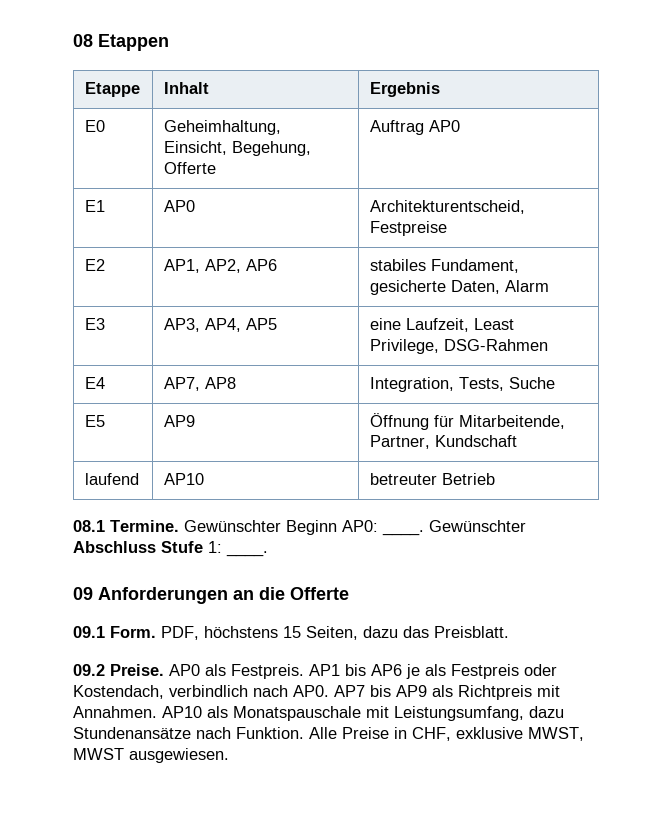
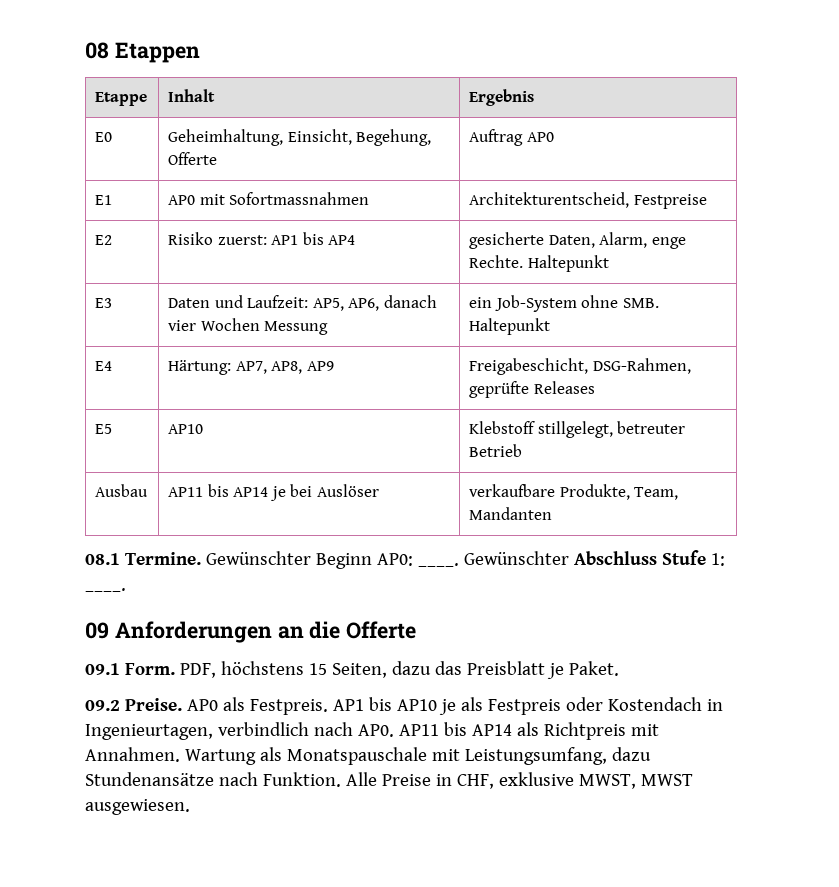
- E1 | AP0 | Architekturentscheid, Festpreise
+ E1 | AP0 mit Sofortmassnahmen | Architekturentscheid, Festpreise
- E2 | AP1, AP2, AP6 | stabiles Fundament, gesicherte Daten, Alarm
- E3 | AP3, AP4, AP5 | eine Laufzeit, Least Privilege, DSG-Rahmen
- E4 | AP7, AP8 | Integration, Tests, Suche
- E5 | AP9 | Öffnung für Mitarbeitende, Partner, Kundschaft
- laufend | AP10 | betreuter Betrieb
+ E2 | Risiko zuerst: AP1 bis AP4 | gesicherte Daten, Alarm, enge Rechte. Haltepunkt
+ E3 | Daten und Laufzeit: AP5, AP6, danach vier Wochen Messung | ein Job-System ohne SMB. Haltepunkt
+ E4 | Härtung: AP7, AP8, AP9 | Freigabeschicht, DSG-Rahmen, geprüfte Releases
+ E5 | AP10 | Klebstoff stillgelegt, betreuter Betrieb
+ Ausbau | AP11 bis AP14 je bei Auslöser | verkaufbare Produkte, Team, Mandanten
- PDF, höchstens 15 Seiten, dazu das Preisblatt.
+ PDF, höchstens 15 Seiten, dazu das Preisblatt je Paket.
- AP1 bis AP6 je als Festpreis oder Kostendach, verbindlich nach AP0. AP7 bis AP9 als Richtpreis mit Annahmen.
+ AP1 bis AP10 je als Festpreis oder Kostendach in Ingenieurtagen, verbindlich nach AP0. AP11 bis AP14 als Richtpreis mit Annahmen.
- AP10 als Monatspauschale mit Leistungsumfang, dazu Stundenansätze nach Funktion.
+ Wartung als Monatspauschale mit Leistungsumfang, dazu Stundenansätze nach Funktion.

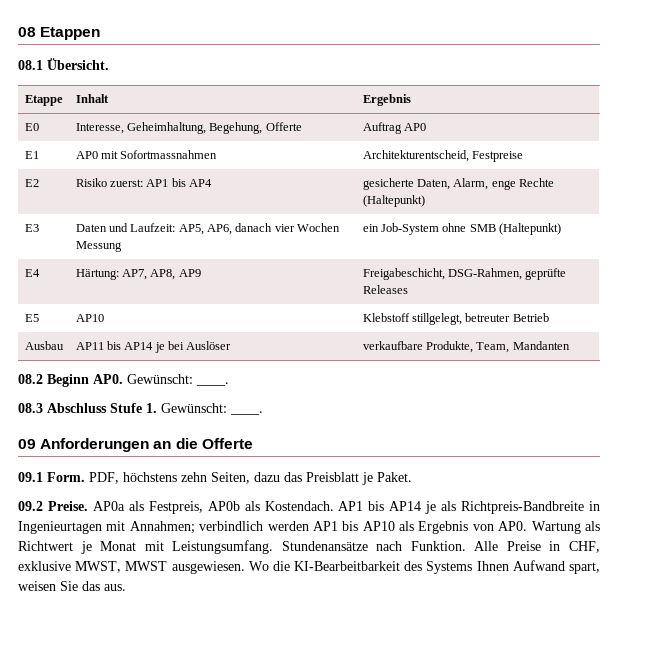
+ 08.1 Übersicht.
- E0 | Geheimhaltung, Einsicht, Begehung, Offerte | Auftrag AP0
+ E0 | Interesse, Geheimhaltung, Begehung, Offerte | Auftrag AP0
- E2 | Risiko zuerst: AP1 bis AP4 | gesicherte Daten, Alarm, enge Rechte. Haltepunkt
+ E2 | Risiko zuerst: AP1 bis AP4 | gesicherte Daten, Alarm, enge Rechte (Haltepunkt)
- E3 | Daten und Laufzeit: AP5, AP6, danach vier Wochen Messung | ein Job-System ohne SMB. Haltepunkt
+ E3 | Daten und Laufzeit: AP5, AP6, danach vier Wochen Messung | ein Job-System ohne SMB (Haltepunkt)
- 08.1 Termine. Gewünschter Beginn AP0: ____. Gewünschter Abschluss Stufe 1: ____.
+ 08.2 Beginn AP0. Gewünscht: ____.
+ 08.3 Abschluss Stufe 1. Gewünscht: ____.
- PDF, höchstens 15 Seiten, dazu das Preisblatt je Paket.
+ PDF, höchstens zehn Seiten, dazu das Preisblatt je Paket.
- AP0 als Festpreis. AP1 bis AP10 je als Festpreis oder Kostendach in Ingenieurtagen, verbindlich nach AP0. AP11 bis AP14 als Richtpreis mit Annahmen. Wartung als Monatspauschale mit Leistungsumfang, dazu Stundenansätze nach Funktion.
+ AP0a als Festpreis, AP0b als Kostendach. AP1 bis AP14 je als Richtpreis-Bandbreite in Ingenieurtagen mit Annahmen; verbindlich werden AP1 bis AP10 als Ergebnis von AP0. Wartung als Richtwert je Monat mit Leistungsumfang. Stundenansätze nach Funktion.
+ Wo die KI-Bearbeitbarkeit des Systems Ihnen Aufwand spart, weisen Sie das aus.

